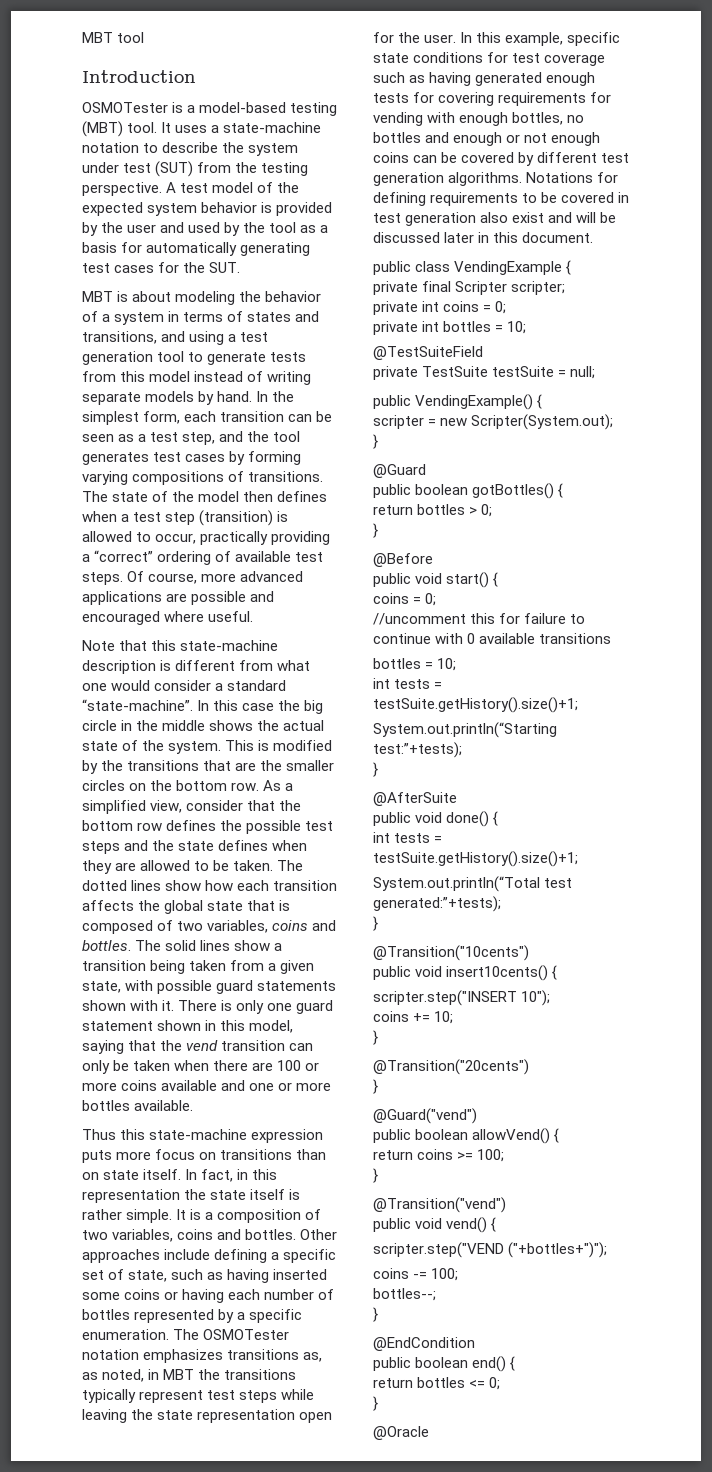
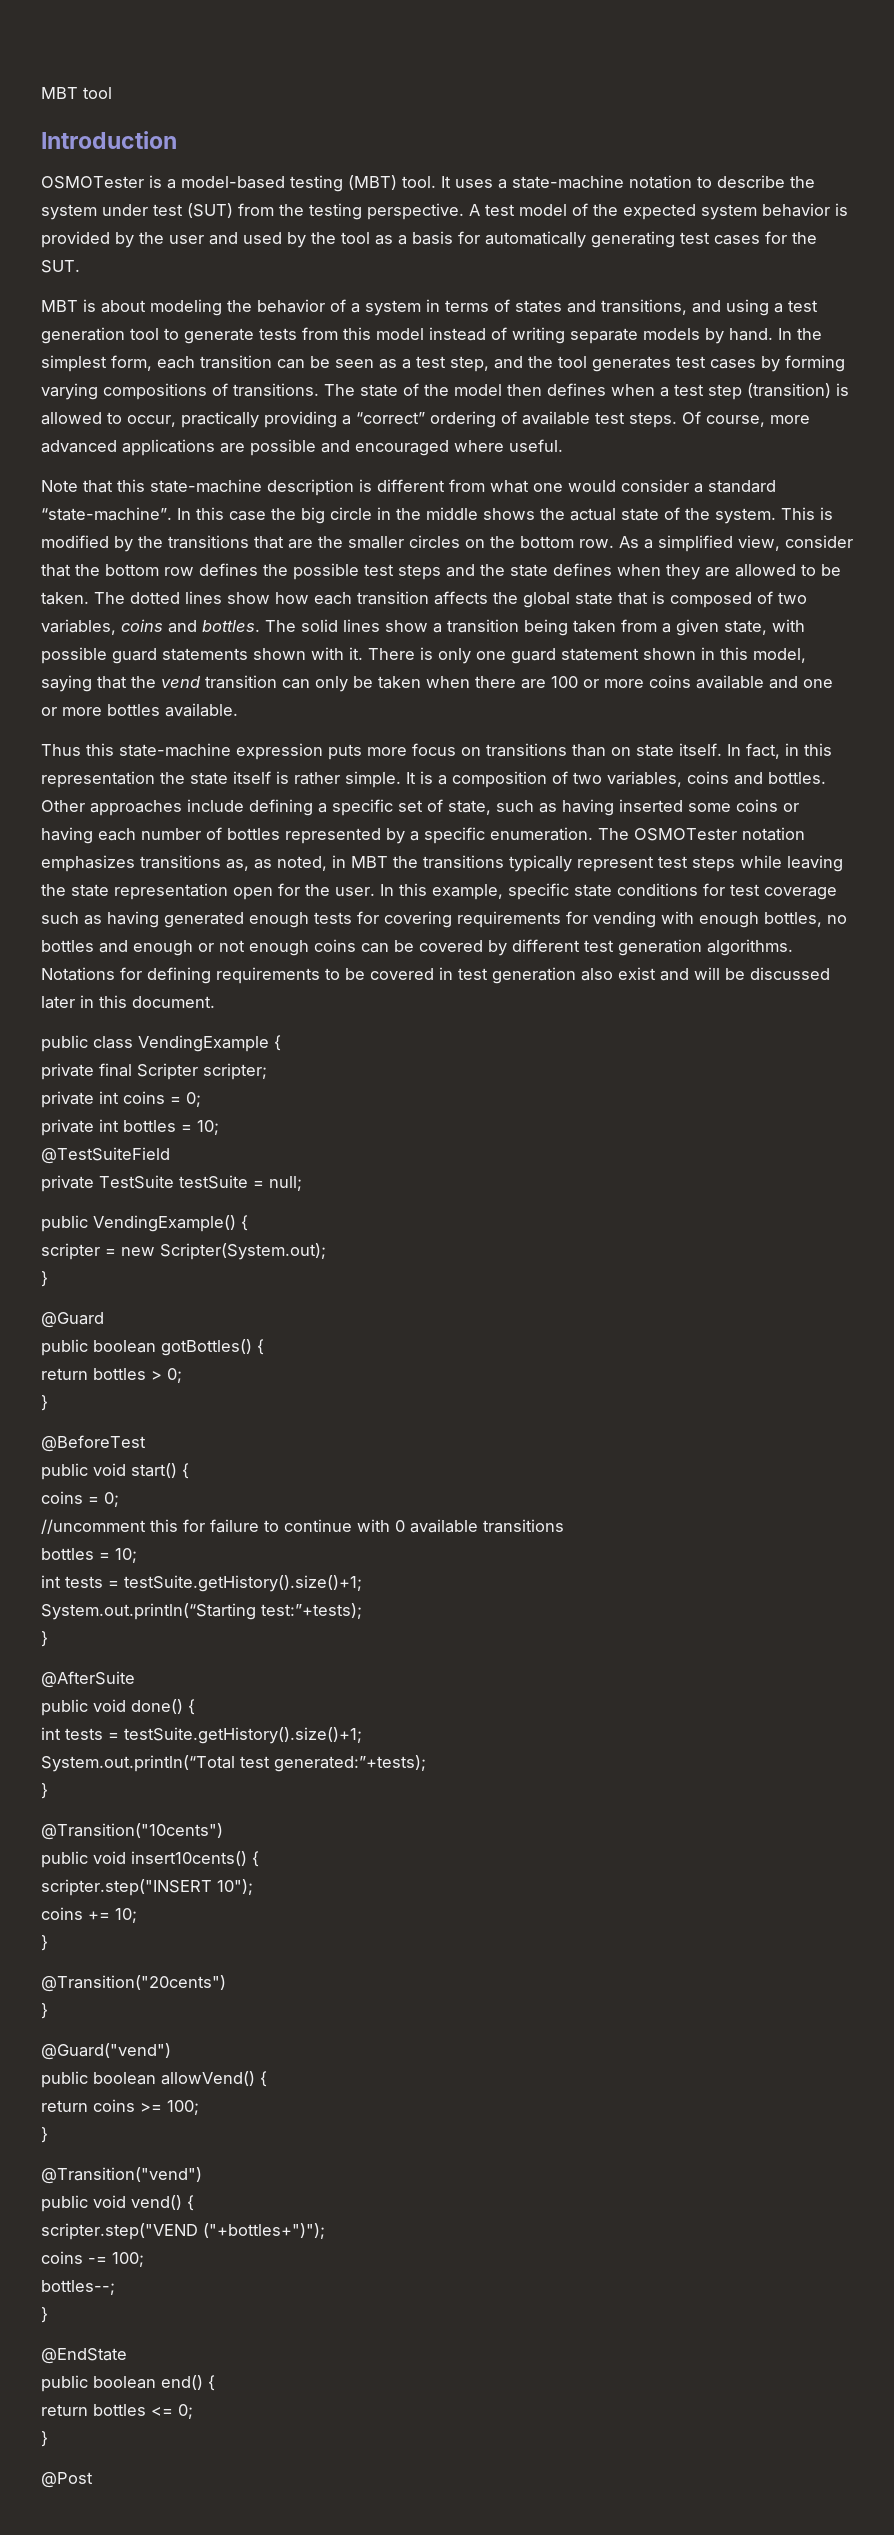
- @Before
+ @BeforeTest
- @EndCondition
+ @EndState
- @Oracle
+ @Post

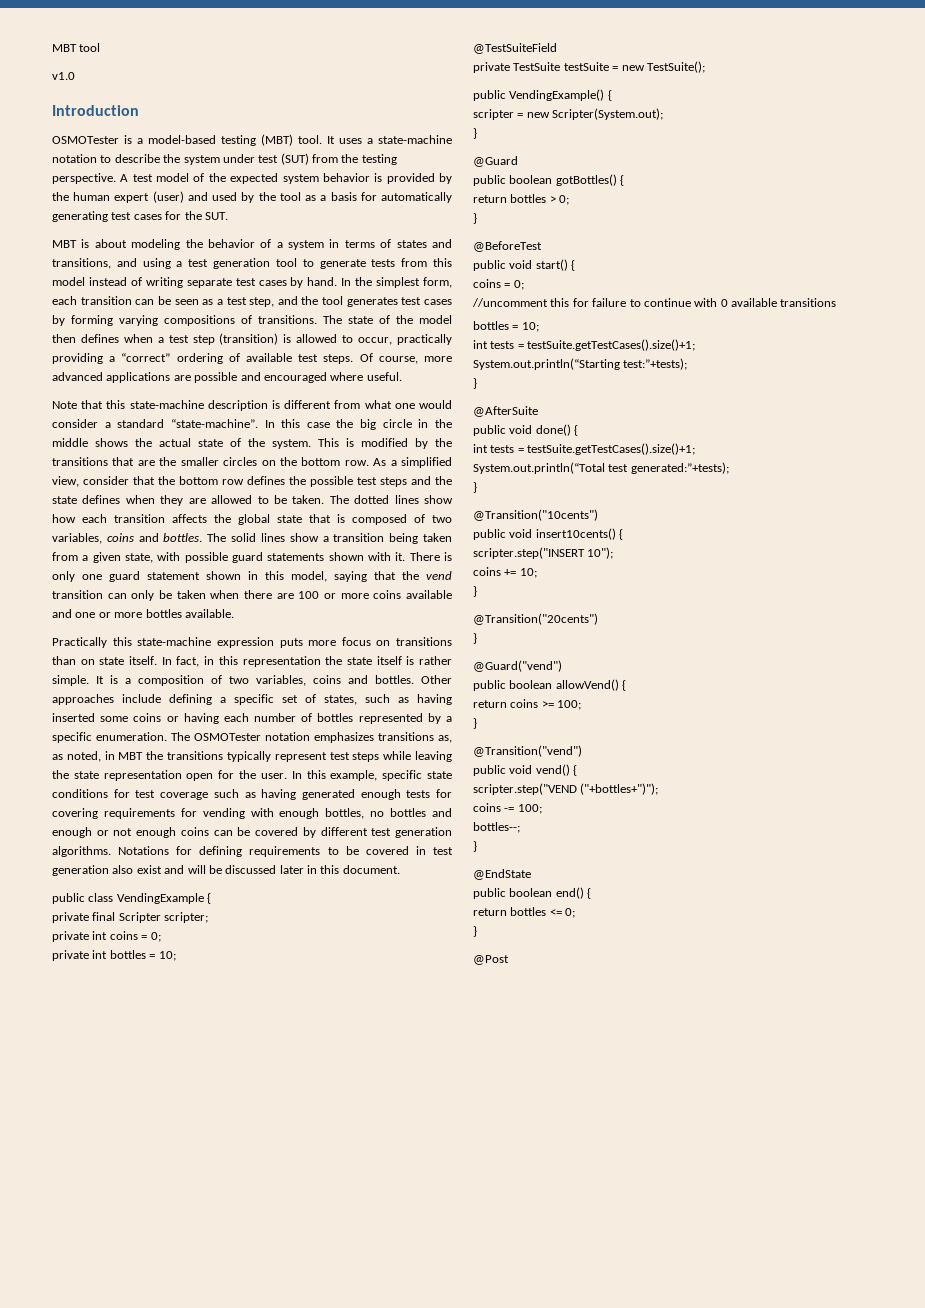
+ v1.0
- A test model of the expected system behavior is provided by the user and used by the tool as a basis for automatically generating test cases for the SUT.
+ A test model of the expected system behavior is provided by the human expert (user) and used by the tool as a basis for automatically generating test cases for the SUT.
- MBT is about modeling the behavior of a system in terms of states and transitions, and using a test generation tool to generate tests from this model instead of writing separate models by hand.
+ MBT is about modeling the behavior of a system in terms of states and transitions, and using a test generation tool to generate tests from this model instead of writing separate test cases by hand.
- Thus this state-machine expression puts more focus on transitions than on state itself.
+ Practically this state-machine expression puts more focus on transitions than on state itself.
- Other approaches include defining a specific set of state, such as having inserted some coins or having each number of bottles represented by a specific enumeration.
+ Other approaches include defining a specific set of states, such as having inserted some coins or having each number of bottles represented by a specific enumeration.
- private TestSuite testSuite = null;
+ private TestSuite testSuite = new TestSuite();
  //uncomment this for failure to continue with 0 available transitions
  bottles = 10;
- int tests = testSuite.getHistory().size()+1;
+ int tests = testSuite.getTestCases().size()+1;
  public void done() {
- int tests = testSuite.getHistory().size()+1;
+ int tests = testSuite.getTestCases().size()+1;

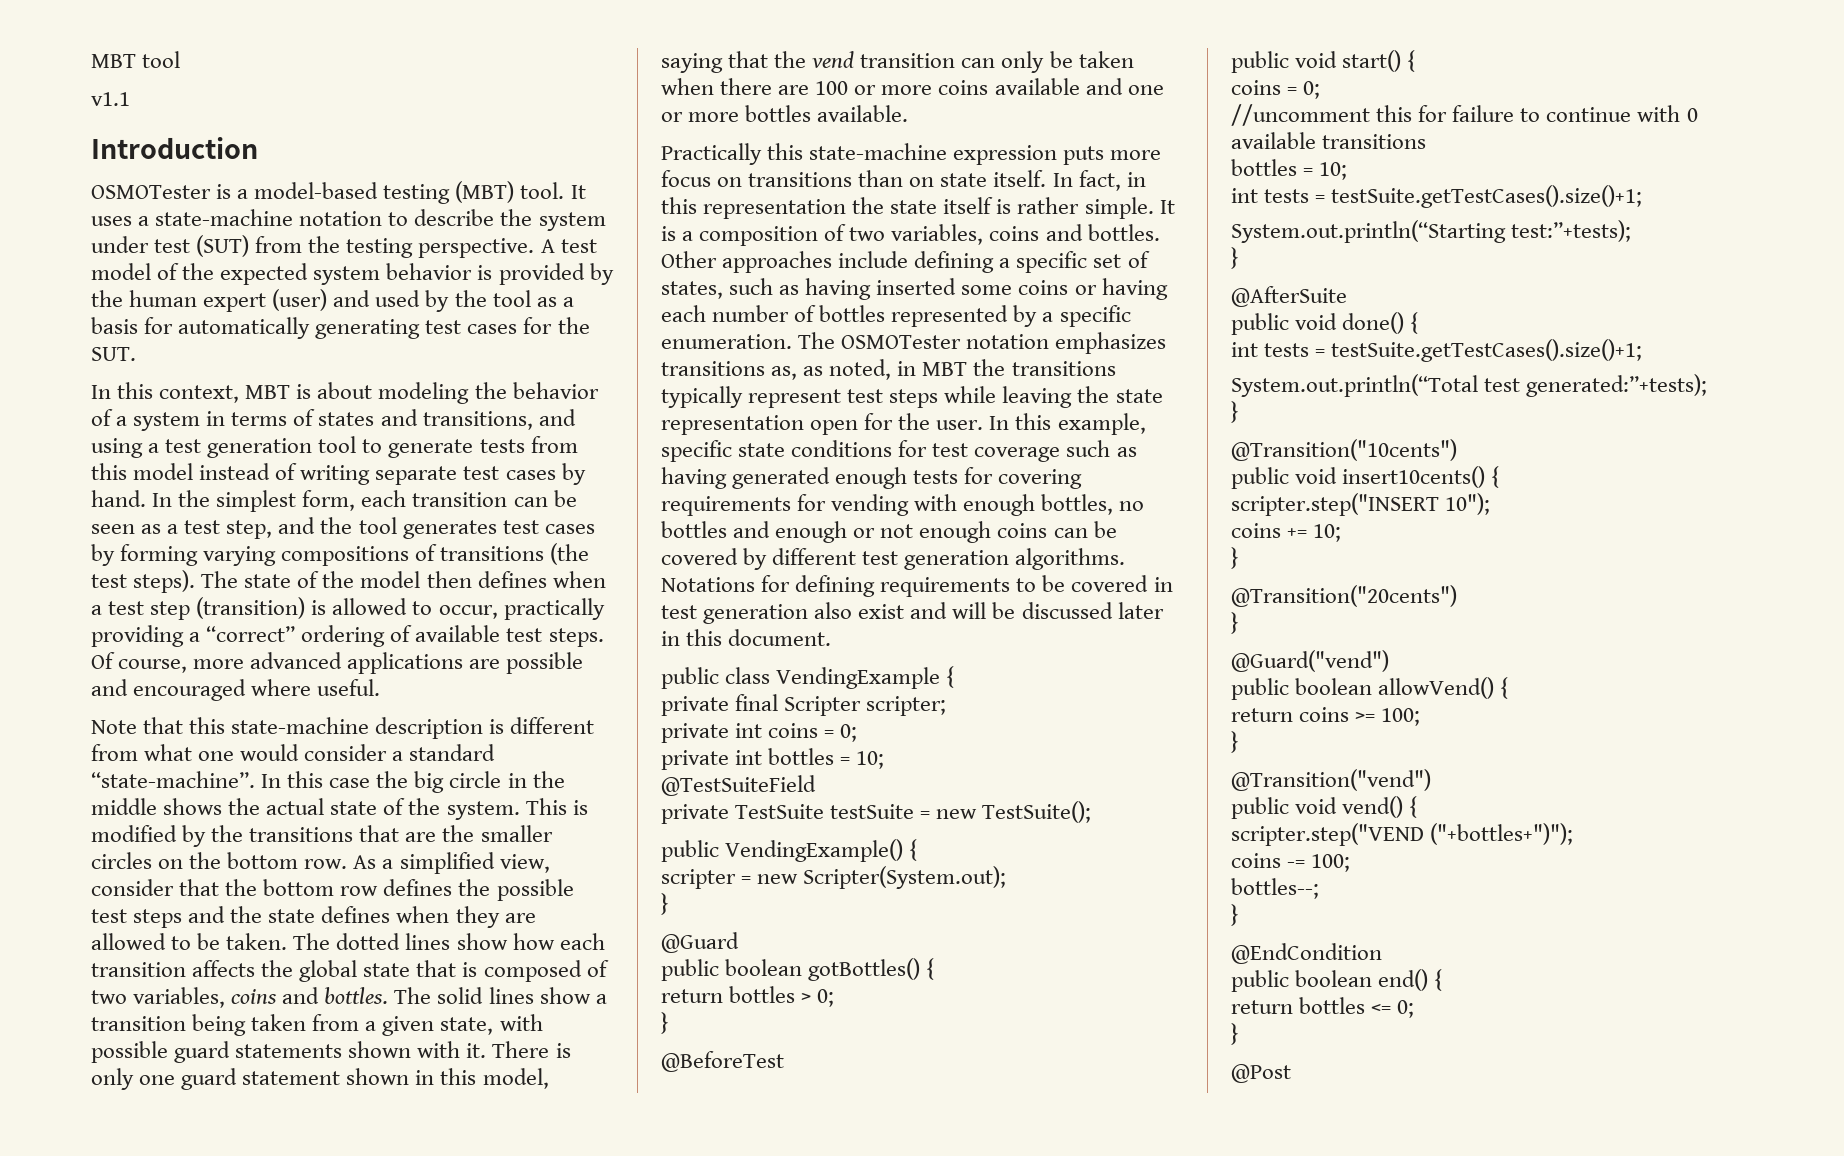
- v1.0
+ v1.1
- MBT is about modeling the behavior of a system in terms of states and transitions, and using a test generation tool to generate tests from this model instead of writing separate test cases by hand.
+ In this context, MBT is about modeling the behavior of a system in terms of states and transitions, and using a test generation tool to generate tests from this model instead of writing separate test cases by hand.
- In the simplest form, each transition can be seen as a test step, and the tool generates test cases by forming varying compositions of transitions.
+ In the simplest form, each transition can be seen as a test step, and the tool generates test cases by forming varying compositions of transitions (the test steps).
- @EndState
+ @EndCondition

